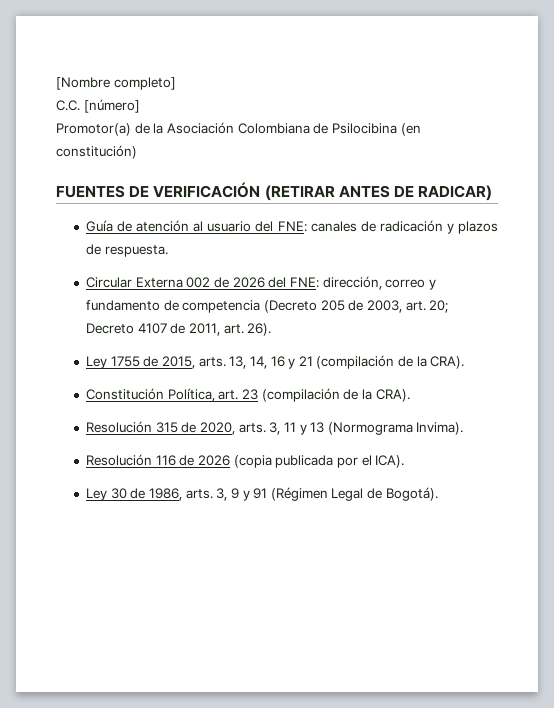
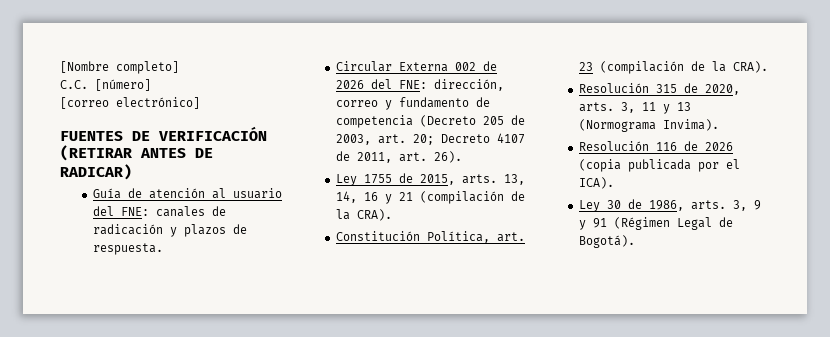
- Promotor(a) de la Asociación Colombiana de Psilocibina (en constitución)
+ [correo electrónico]

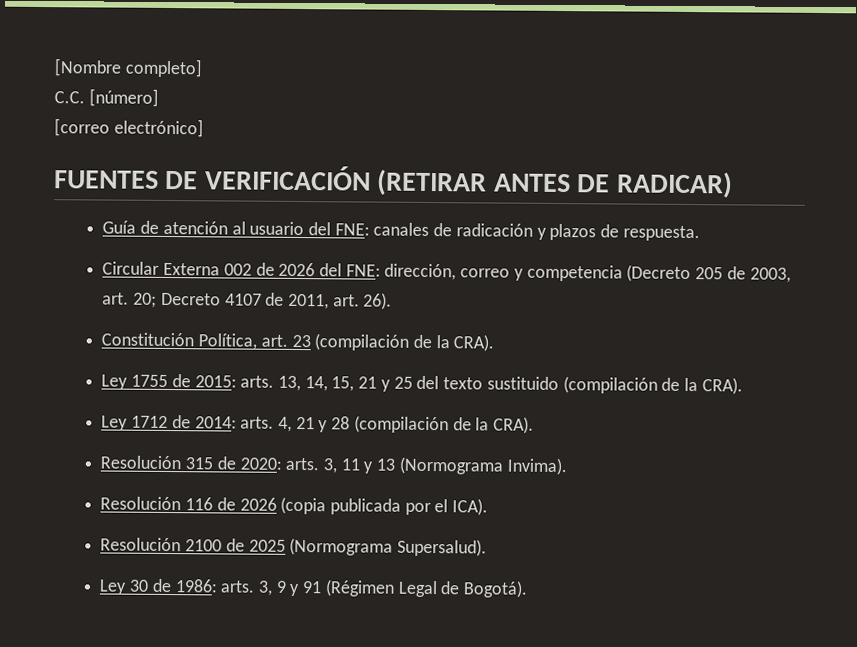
- Circular Externa 002 de 2026 del FNE: dirección, correo y fundamento de competencia (Decreto 205 de 2003, art. 20; Decreto 4107 de 2011, art. 26).
+ Circular Externa 002 de 2026 del FNE: dirección, correo y competencia (Decreto 205 de 2003, art. 20; Decreto 4107 de 2011, art. 26).
- Ley 1755 de 2015, arts. 13, 14, 16 y 21 (compilación de la CRA).
+ Ley 1755 de 2015: arts. 13, 14, 15, 21 y 25 del texto sustituido (compilación de la CRA).
+ Ley 1712 de 2014: arts. 4, 21 y 28 (compilación de la CRA).
- Resolución 315 de 2020, arts. 3, 11 y 13 (Normograma Invima).
+ Resolución 315 de 2020: arts. 3, 11 y 13 (Normograma Invima).
+ Resolución 2100 de 2025 (Normograma Supersalud).
- Ley 30 de 1986, arts. 3, 9 y 91 (Régimen Legal de Bogotá).
+ Ley 30 de 1986: arts. 3, 9 y 91 (Régimen Legal de Bogotá).

